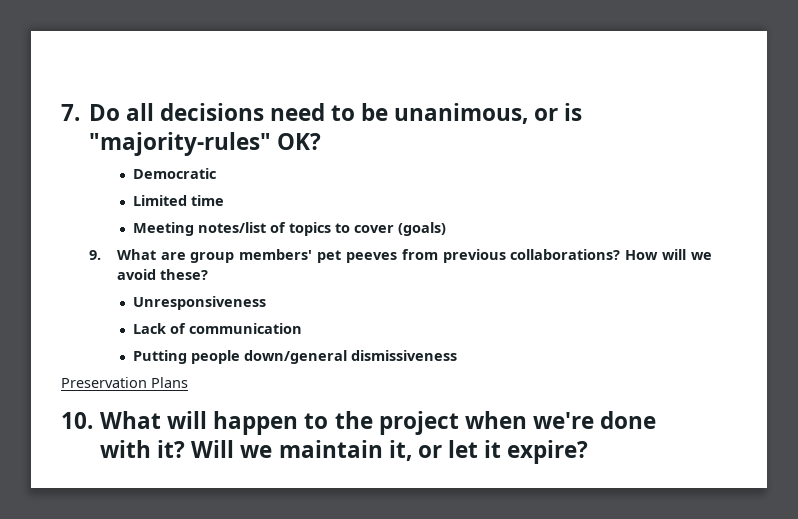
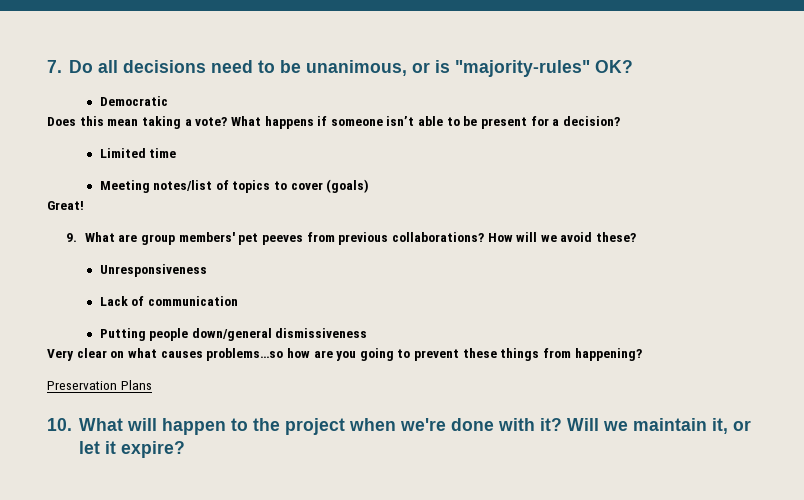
+ Does this mean taking a vote? What happens if someone isn’t able to be present for a decision?
+ Great!
+ Very clear on what causes problems…so how are you going to prevent these things from happening?

